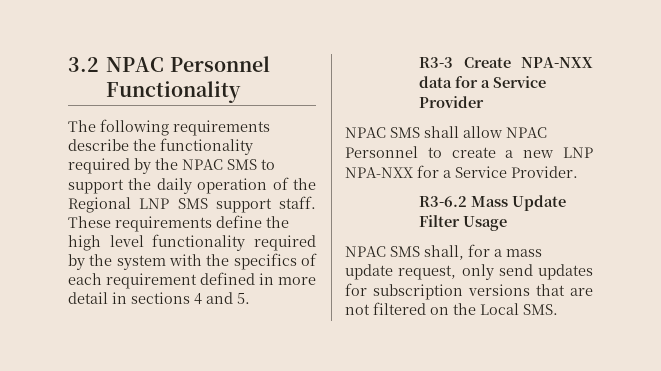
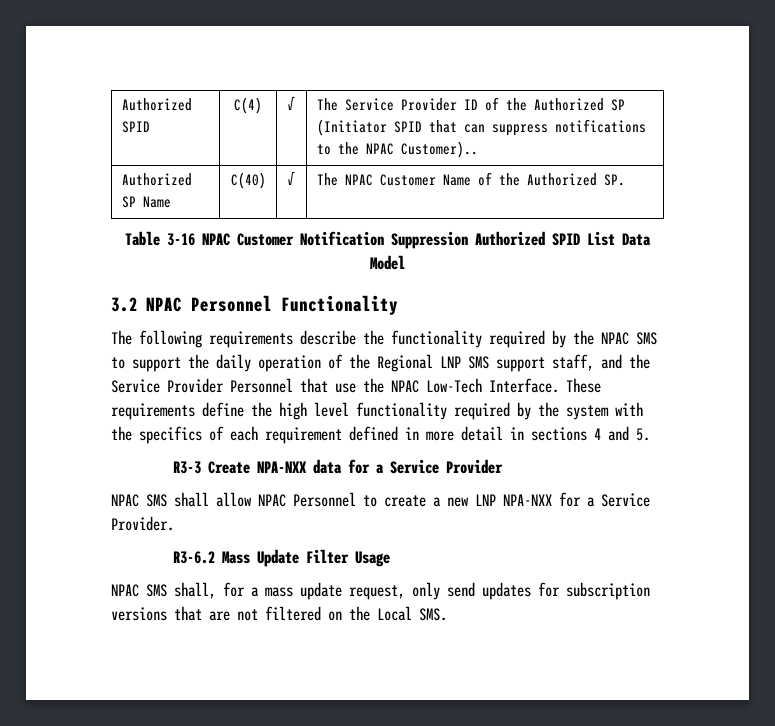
+ Authorized SPID | C(4) | √ | The Service Provider ID of the Authorized SP (Initiator SPID that can suppress notifications to the NPAC Customer)..
+ Authorized SP Name | C(40) | √ | The NPAC Customer Name of the Authorized SP.
+ Table 3-16 NPAC Customer Notification Suppression Authorized SPID List Data Model
- The following requirements describe the functionality required by the NPAC SMS to support the daily operation of the Regional LNP SMS support staff.
+ The following requirements describe the functionality required by the NPAC SMS to support the daily operation of the Regional LNP SMS support staff, and the Service Provider Personnel that use the NPAC Low-Tech Interface.

